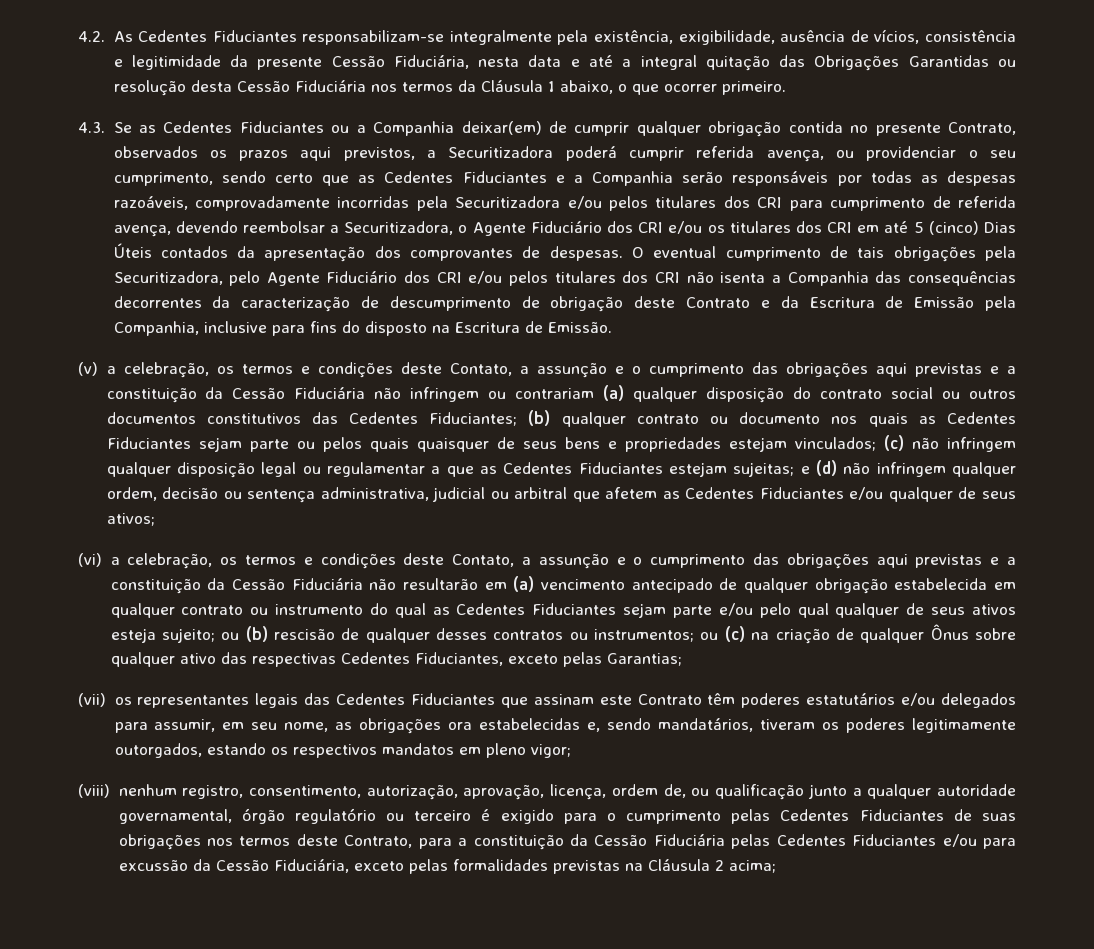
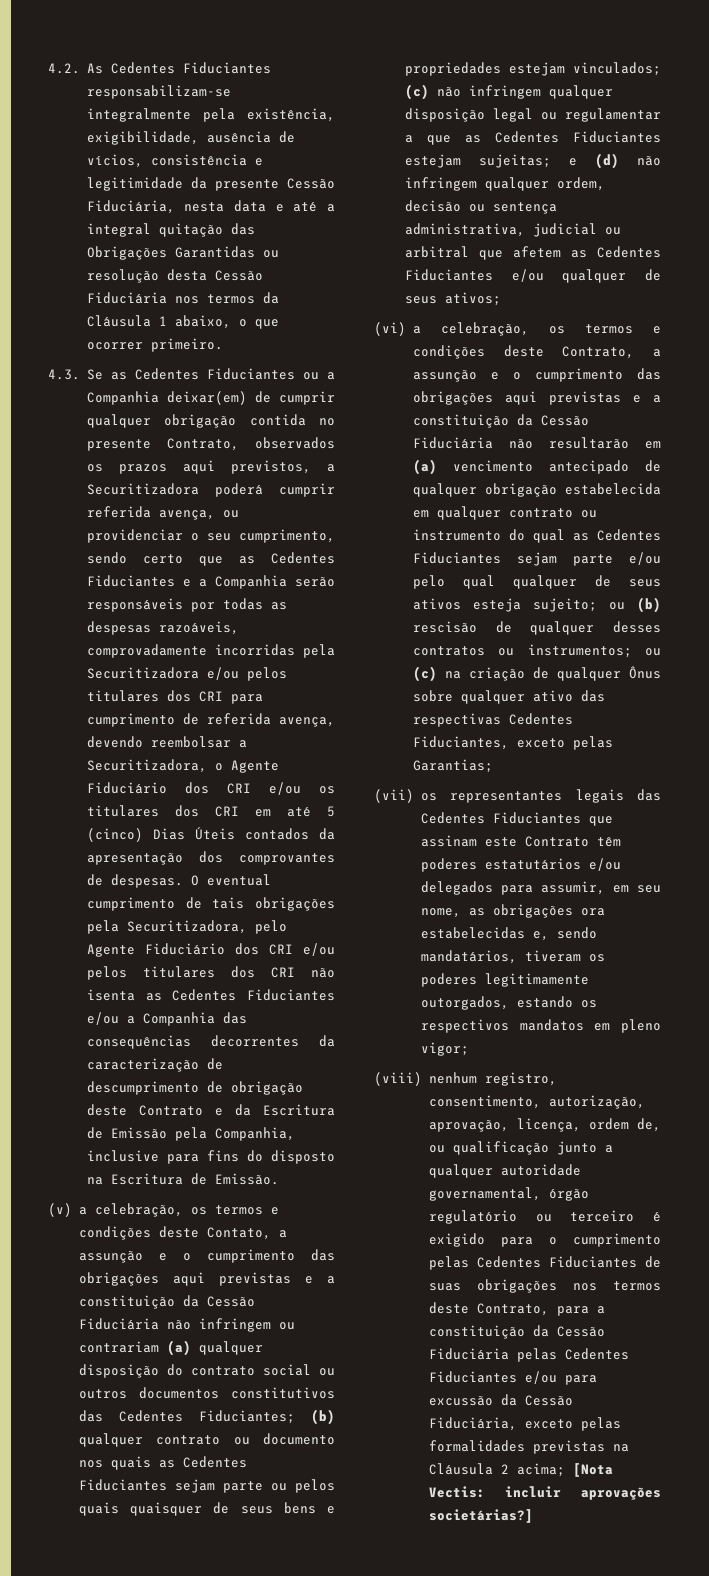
- O eventual cumprimento de tais obrigações pela Securitizadora, pelo Agente Fiduciário dos CRI e/ou pelos titulares dos CRI não isenta a Companhia das consequências decorrentes da caracterização de descumprimento de obrigação deste Contrato e da Escritura de Emissão pela Companhia, inclusive para fins do disposto na Escritura de Emissão.
+ O eventual cumprimento de tais obrigações pela Securitizadora, pelo Agente Fiduciário dos CRI e/ou pelos titulares dos CRI não isenta as Cedentes Fiduciantes e/ou a Companhia das consequências decorrentes da caracterização de descumprimento de obrigação deste Contrato e da Escritura de Emissão pela Companhia, inclusive para fins do disposto na Escritura de Emissão.
- (vi) a celebração, os termos e condições deste Contato, a assunção e o cumprimento das obrigações aqui previstas e a constituição da Cessão Fiduciária não resultarão em (a) vencimento antecipado de qualquer obrigação estabelecida em qualquer contrato ou instrumento do qual as Cedentes Fiduciantes sejam parte e/ou pelo qual qualquer de seus ativos esteja sujeito;
+ (vi) a celebração, os termos e condições deste Contrato, a assunção e o cumprimento das obrigações aqui previstas e a constituição da Cessão Fiduciária não resultarão em (a) vencimento antecipado de qualquer obrigação estabelecida em qualquer contrato ou instrumento do qual as Cedentes Fiduciantes sejam parte e/ou pelo qual qualquer de seus ativos esteja sujeito;
- (viii) nenhum registro, consentimento, autorização, aprovação, licença, ordem de, ou qualificação junto a qualquer autoridade governamental, órgão regulatório ou terceiro é exigido para o cumprimento pelas Cedentes Fiduciantes de suas obrigações nos termos deste Contrato, para a constituição da Cessão Fiduciária pelas Cedentes Fiduciantes e/ou para excussão da Cessão Fiduciária, exceto pelas formalidades previstas na Cláusula 2 acima;
+ (viii) nenhum registro, consentimento, autorização, aprovação, licença, ordem de, ou qualificação junto a qualquer autoridade governamental, órgão regulatório ou terceiro é exigido para o cumprimento pelas Cedentes Fiduciantes de suas obrigações nos termos deste Contrato, para a constituição da Cessão Fiduciária pelas Cedentes Fiduciantes e/ou para excussão da Cessão Fiduciária, exceto pelas formalidades previstas na Cláusula 2 acima; [Nota Vectis: incluir aprovações societárias?]

